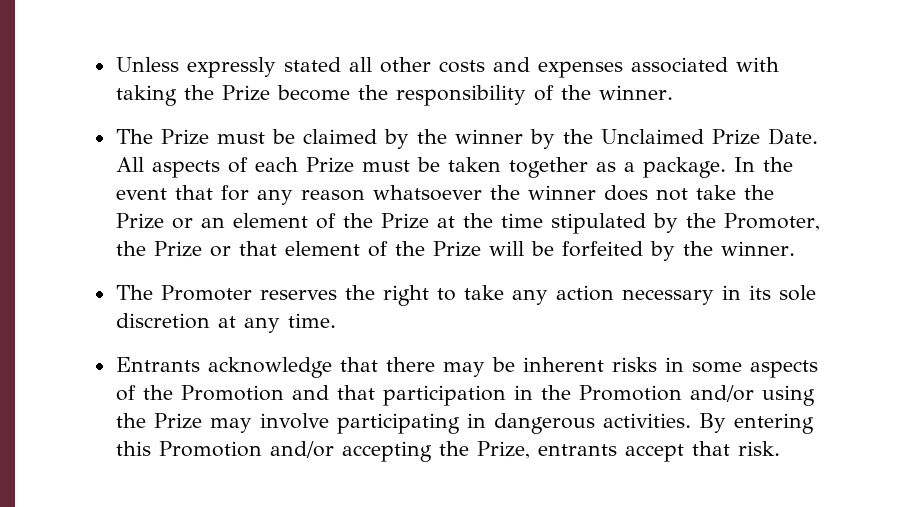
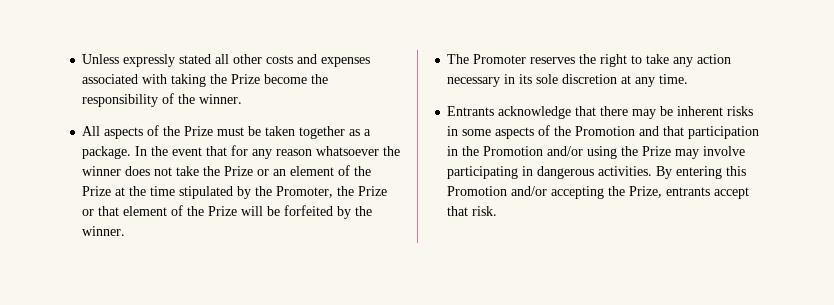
- The Prize must be claimed by the winner by the Unclaimed Prize Date. All aspects of each Prize must be taken together as a package.
+ All aspects of the Prize must be taken together as a package.

